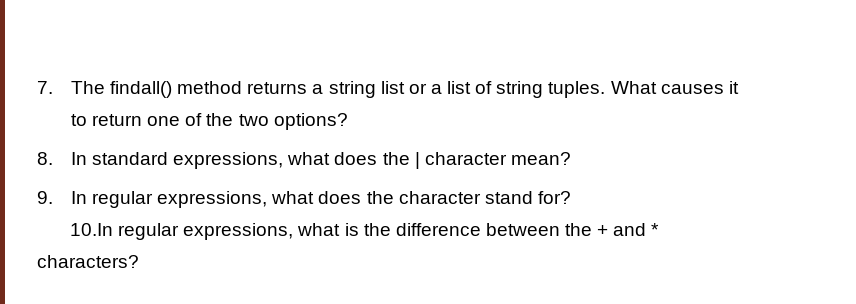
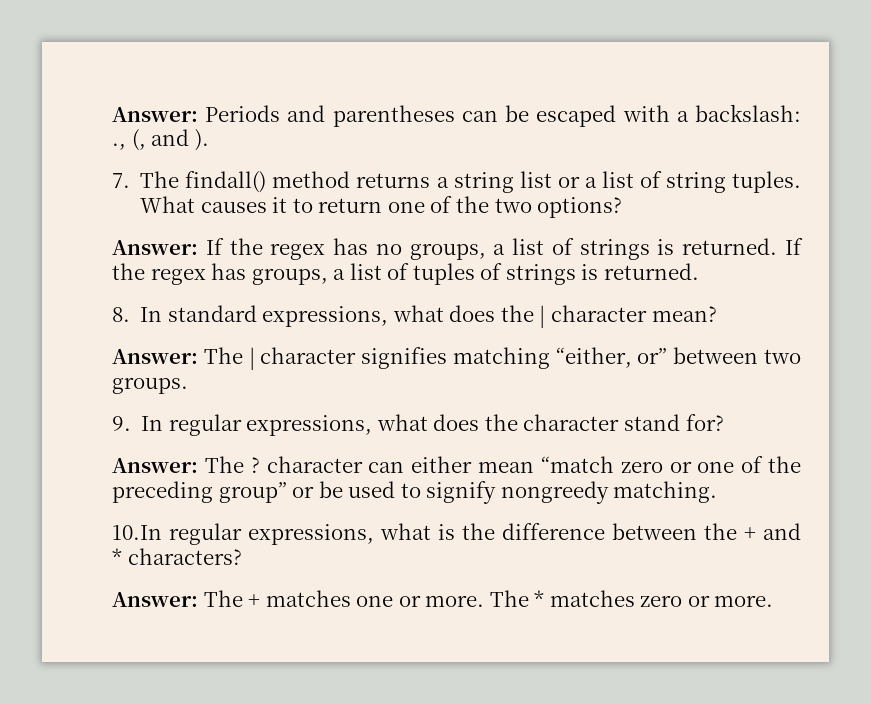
+ Answer: Periods and parentheses can be escaped with a backslash: ., (, and ).
+ Answer: If the regex has no groups, a list of strings is returned. If the regex has groups, a list of tuples of strings is returned.
+ Answer: The | character signifies matching “either, or” between two groups.
+ Answer: The ? character can either mean “match zero or one of the preceding group” or be used to signify nongreedy matching.
+ Answer: The + matches one or more. The * matches zero or more.

